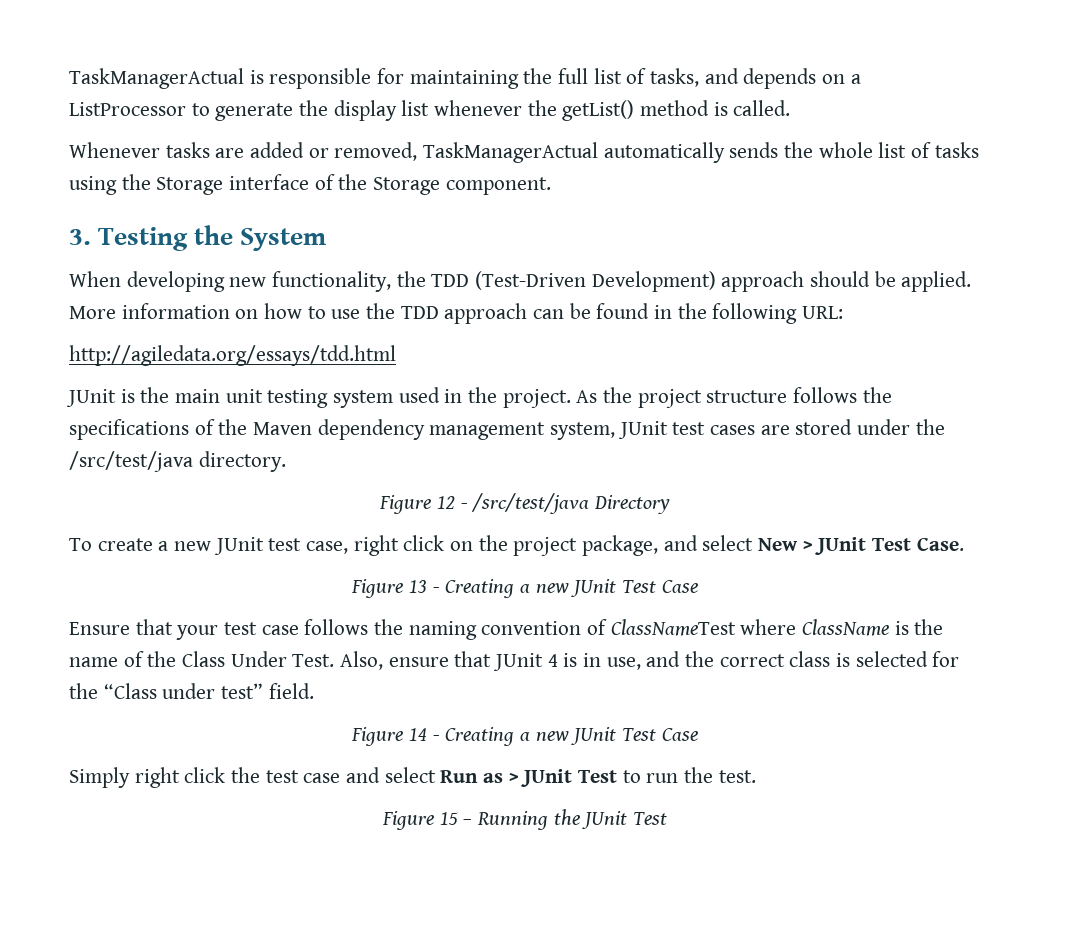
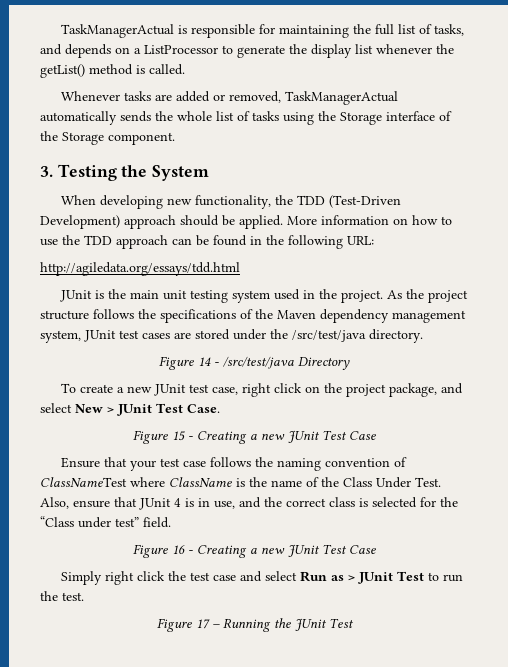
- Figure 12 - /src/test/java Directory
+ Figure 14 - /src/test/java Directory
- Figure 13 - Creating a new JUnit Test Case
+ Figure 15 - Creating a new JUnit Test Case
- Figure 14 - Creating a new JUnit Test Case
+ Figure 16 - Creating a new JUnit Test Case
- Figure 15 – Running the JUnit Test
+ Figure 17 – Running the JUnit Test

